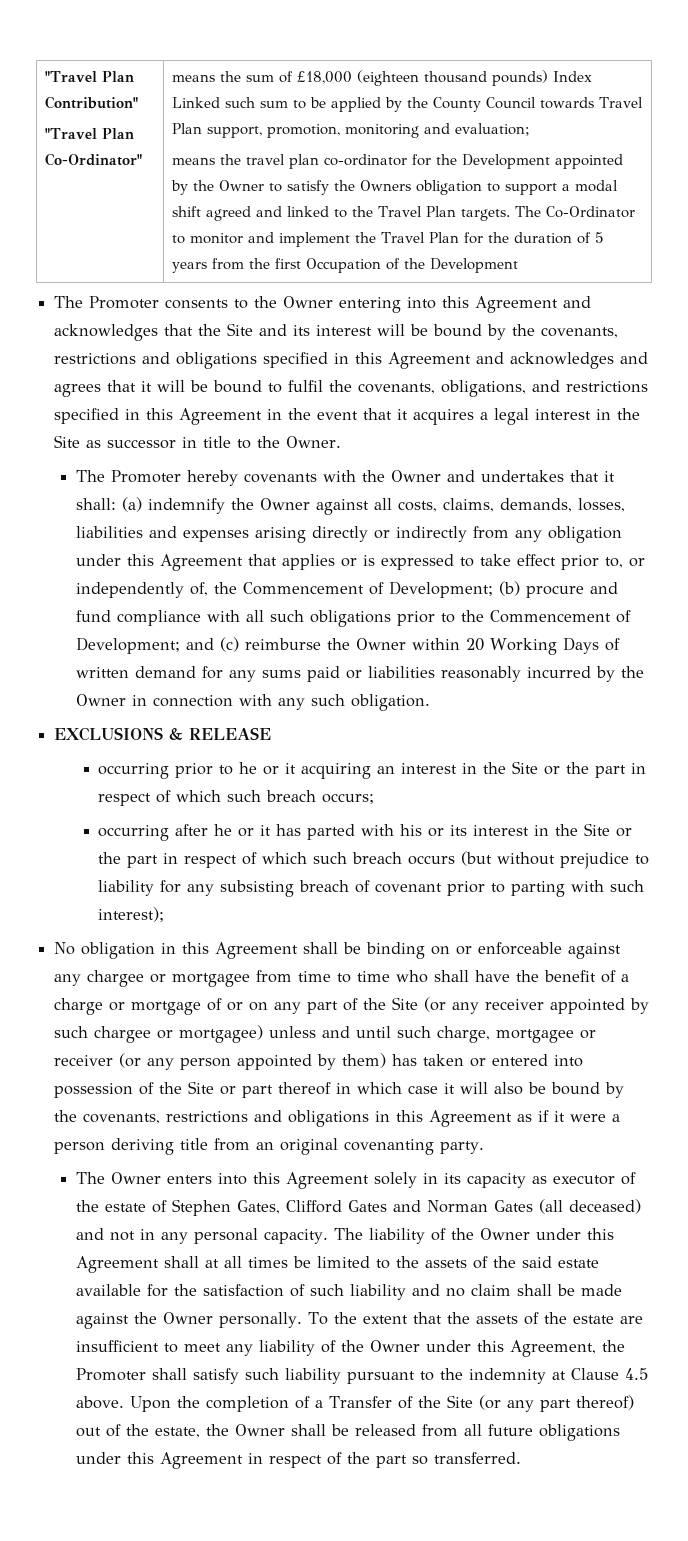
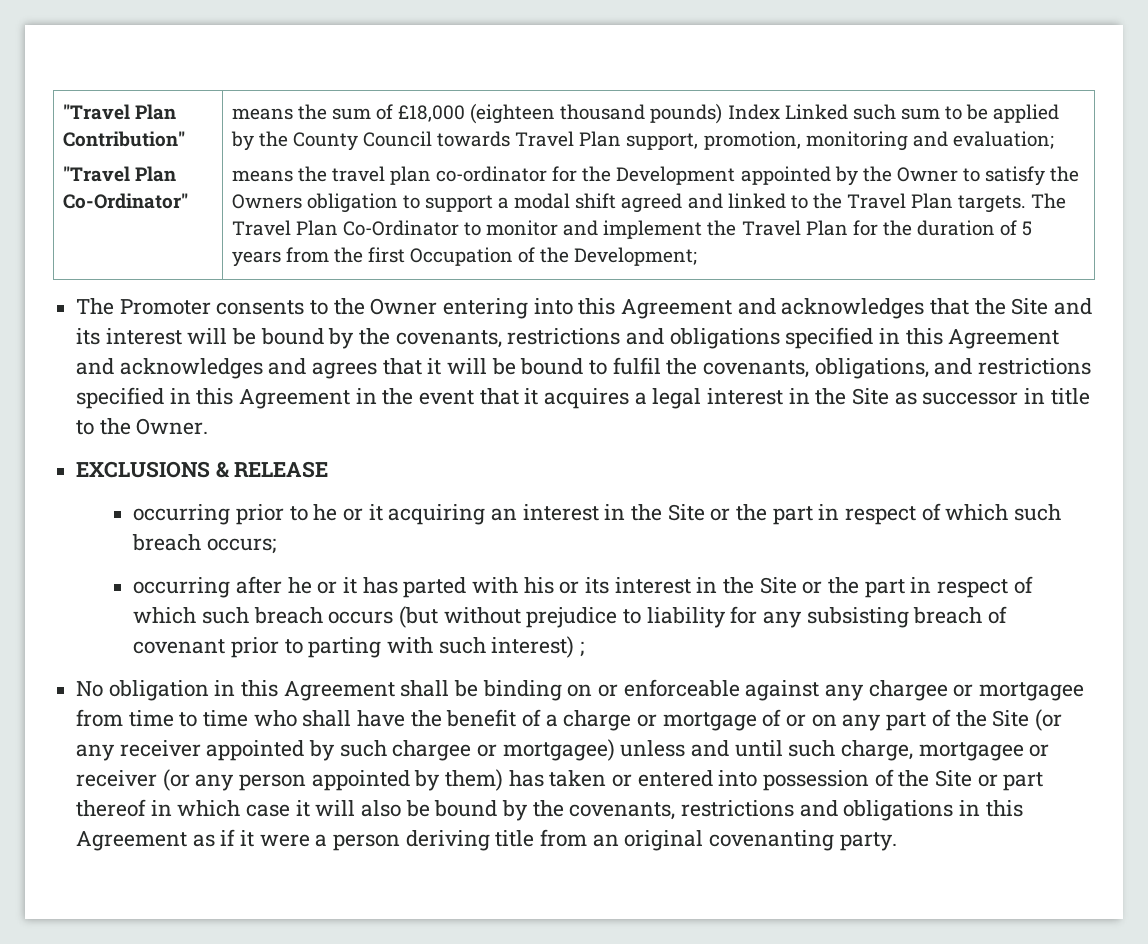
- The Co-Ordinator to monitor and implement the Travel Plan for the duration of 5 years from the first Occupation of the Development
+ The Travel Plan Co-Ordinator to monitor and implement the Travel Plan for the duration of 5 years from the first Occupation of the Development;
- The Promoter hereby covenants with the Owner and undertakes that it shall: (a) indemnify the Owner against all costs, claims, demands, losses, liabilities and expenses arising directly or indirectly from any obligation under this Agreement that applies or is expressed to take effect prior to, or independently of, the Commencement of Development; (b) procure and fund compliance with all such obligations prior to the Commencement of Development; and (c) reimburse the Owner within 20 Working Days of written demand for any sums paid or liabilities reasonably incurred by the Owner in connection with any such obligation.
- occurring after he or it has parted with his or its interest in the Site or the part in respect of which such breach occurs (but without prejudice to liability for any subsisting breach of covenant prior to parting with such interest);
+ occurring after he or it has parted with his or its interest in the Site or the part in respect of which such breach occurs (but without prejudice to liability for any subsisting breach of covenant prior to parting with such interest) ;
- The Owner enters into this Agreement solely in its capacity as executor of the estate of Stephen Gates, Clifford Gates and Norman Gates (all deceased) and not in any personal capacity. The liability of the Owner under this Agreement shall at all times be limited to the assets of the said estate available for the satisfaction of such liability and no claim shall be made against the Owner personally. To the extent that the assets of the estate are insufficient to meet any liability of the Owner under this Agreement, the Promoter shall satisfy such liability pursuant to the indemnity at Clause 4.5 above. Upon the completion of a Transfer of the Site (or any part thereof) out of the estate, the Owner shall be released from all future obligations under this Agreement in respect of the part so transferred.

